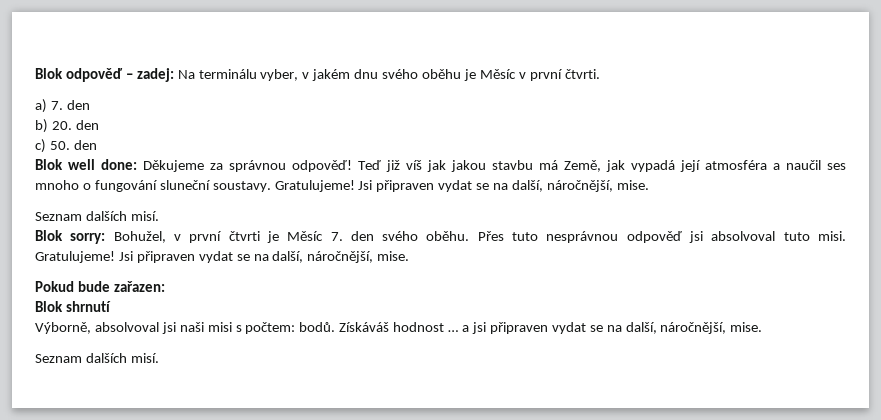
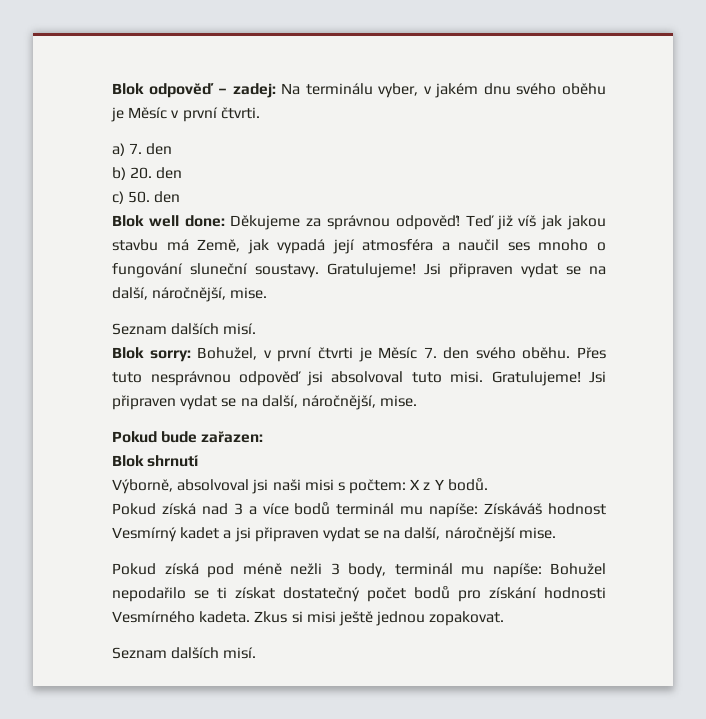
- Výborně, absolvoval jsi naši misi s počtem: bodů. Získáváš hodnost … a jsi připraven vydat se na další, náročnější, mise.
+ Výborně, absolvoval jsi naši misi s počtem: X z Y bodů.
+ Pokud získá nad 3 a více bodů terminál mu napíše: Získáváš hodnost Vesmírný kadet a jsi připraven vydat se na další, náročnější mise.
+ Pokud získá pod méně nežli 3 body, terminál mu napíše: Bohužel nepodařilo se ti získat dostatečný počet bodů pro získání hodnosti Vesmírného kadeta. Zkus si misi ještě jednou zopakovat.

